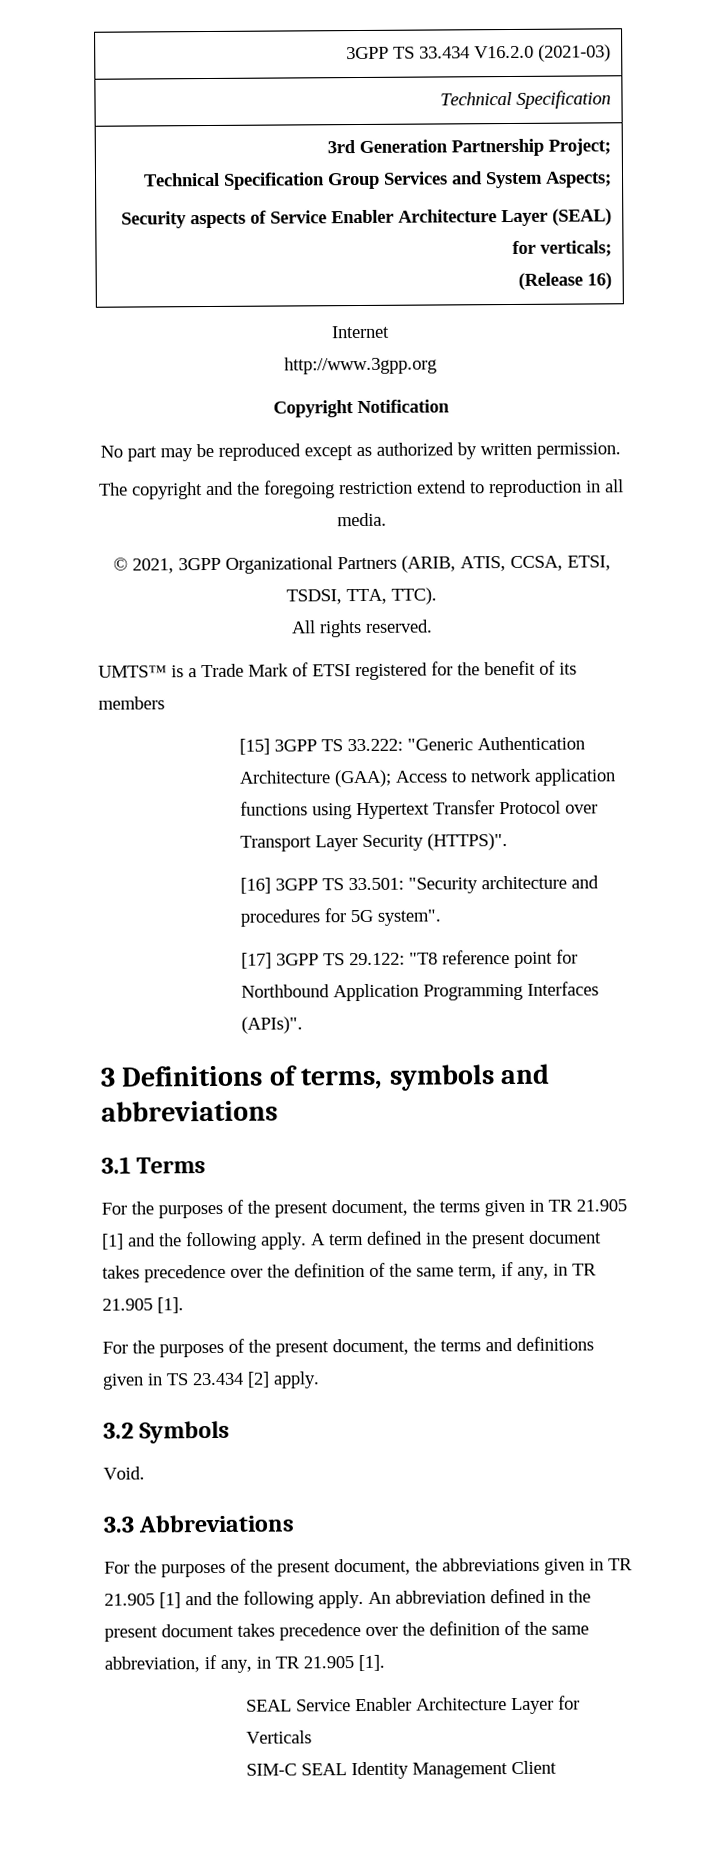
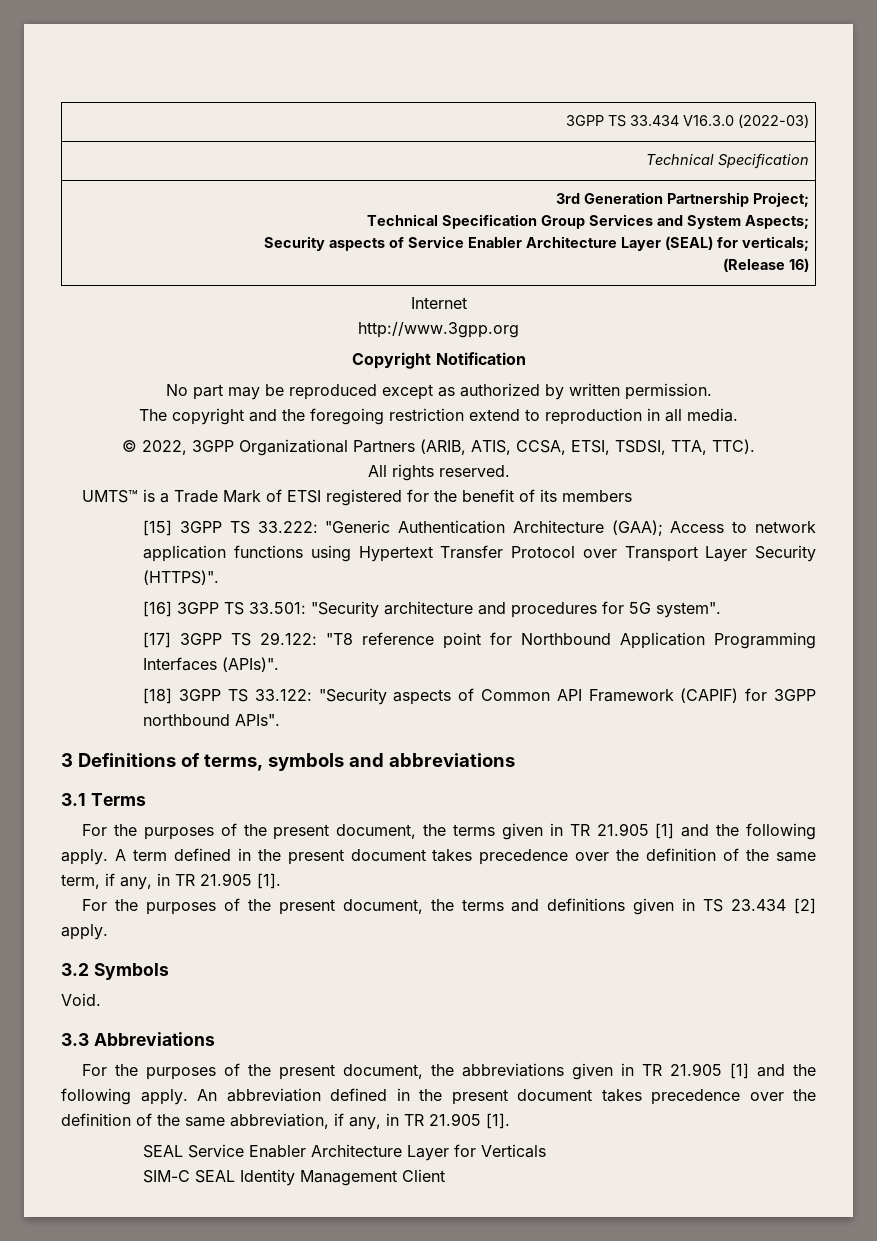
- 3GPP TS 33.434 V16.2.0 (2021-03)
+ 3GPP TS 33.434 V16.3.0 (2022-03)
- © 2021, 3GPP Organizational Partners (ARIB, ATIS, CCSA, ETSI, TSDSI, TTA, TTC).
+ © 2022, 3GPP Organizational Partners (ARIB, ATIS, CCSA, ETSI, TSDSI, TTA, TTC).
+ [18] 3GPP TS 33.122: "Security aspects of Common API Framework (CAPIF) for 3GPP northbound APIs".

